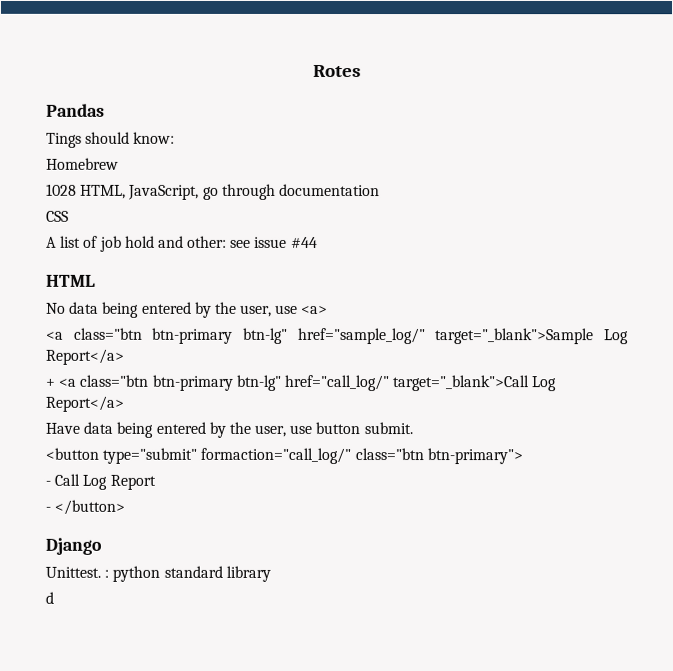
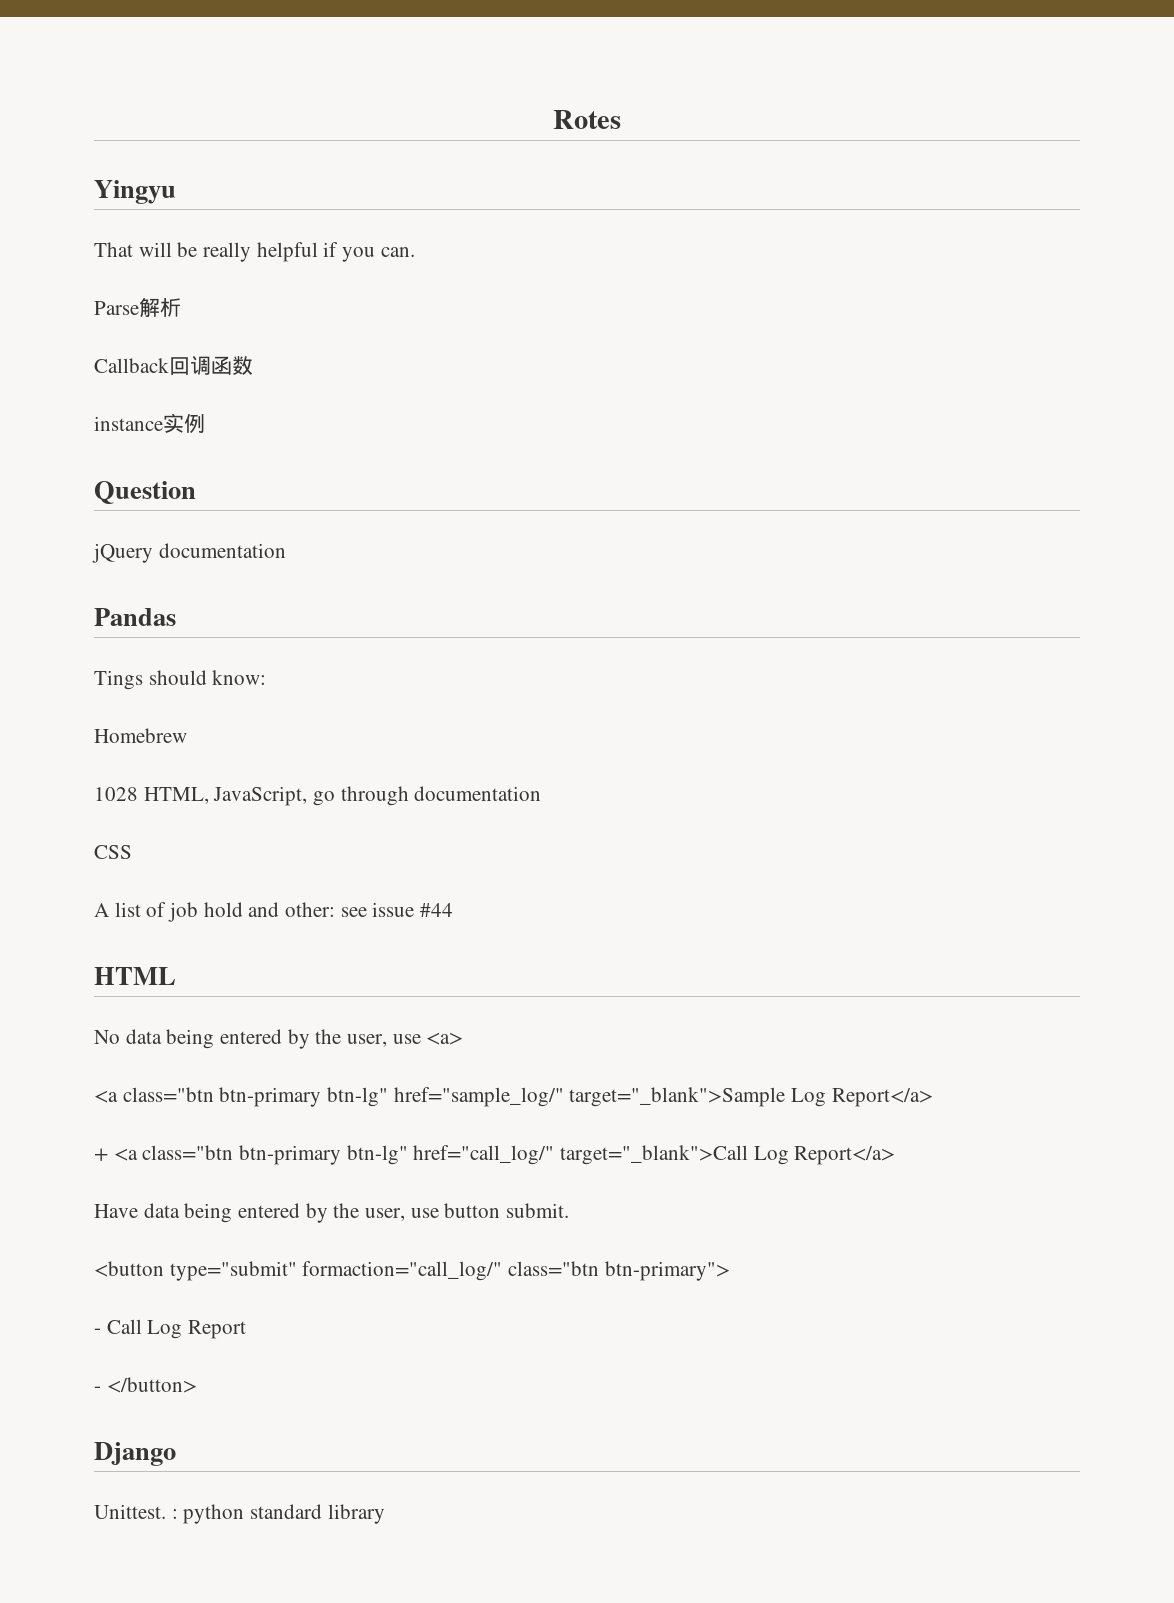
+ Yingyu
+ That will be really helpful if you can.
+ Parse解析
+ Callback回调函数
+ instance实例
+ Question
+ jQuery documentation
- d

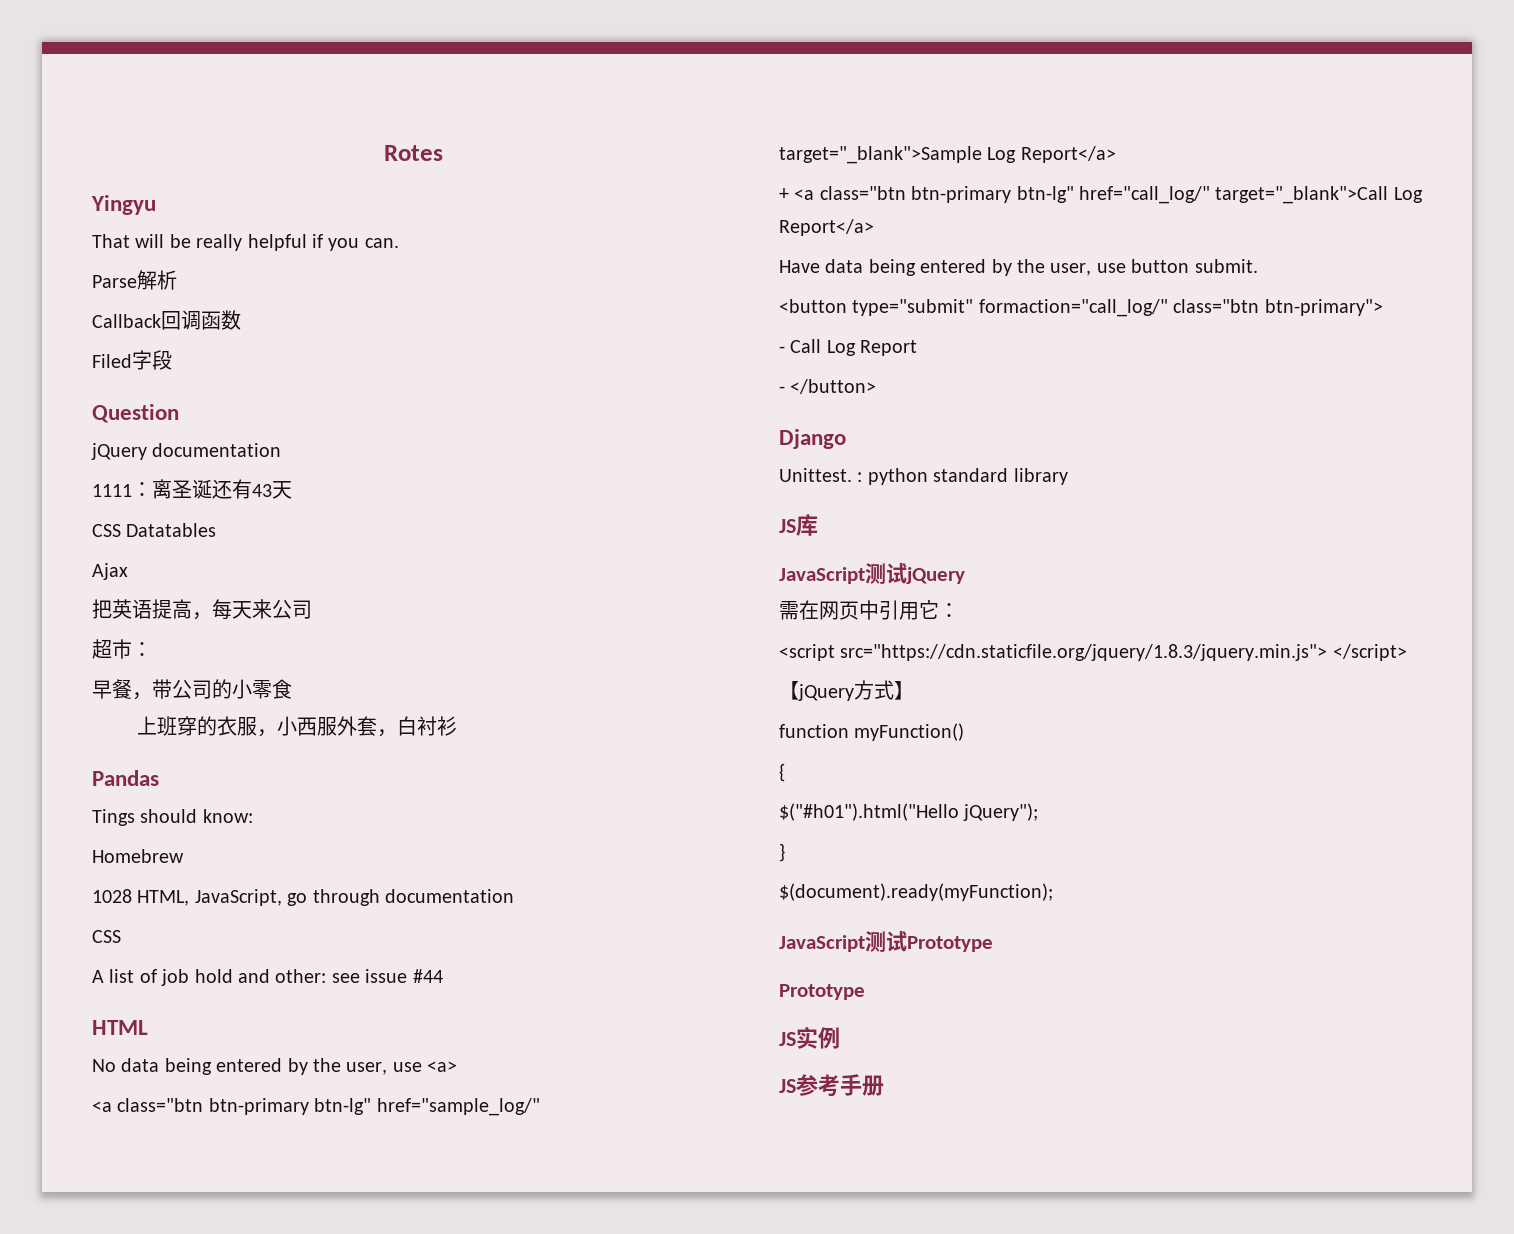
- instance实例
+ Filed字段
+ 1111：离圣诞还有43天
+ CSS Datatables
+ Ajax
+ 把英语提高，每天来公司
+ 超市：
+ 早餐，带公司的小零食
+ 上班穿的衣服，小西服外套，白衬衫
+ JS库
+ JavaScript测试jQuery
+ 需在网页中引用它：
+ <script src="https://cdn.staticfile.org/jquery/1.8.3/jquery.min.js"> </script>
+ 【jQuery方式】
+ function myFunction()
+ {
+ $("#h01").html("Hello jQuery");
+ }
+ $(document).ready(myFunction);
+ JavaScript测试Prototype
+ Prototype
+ JS实例
+ JS参考手册

